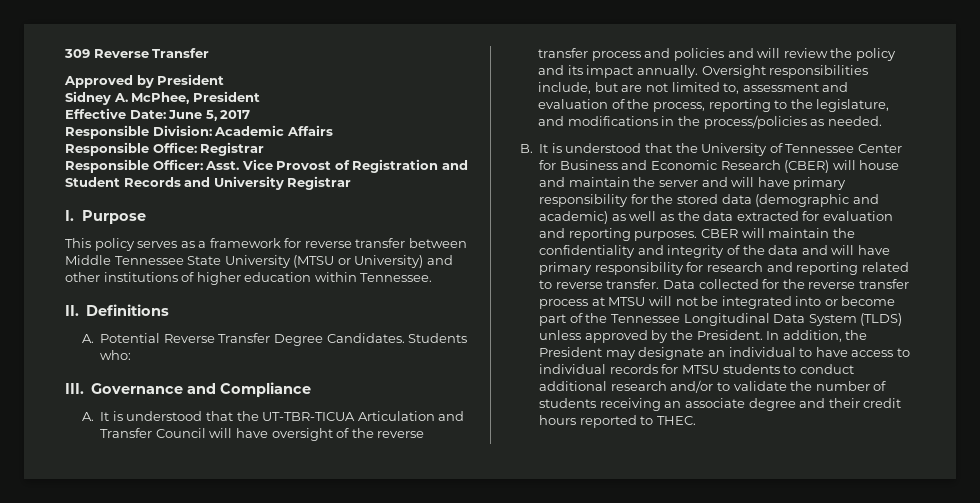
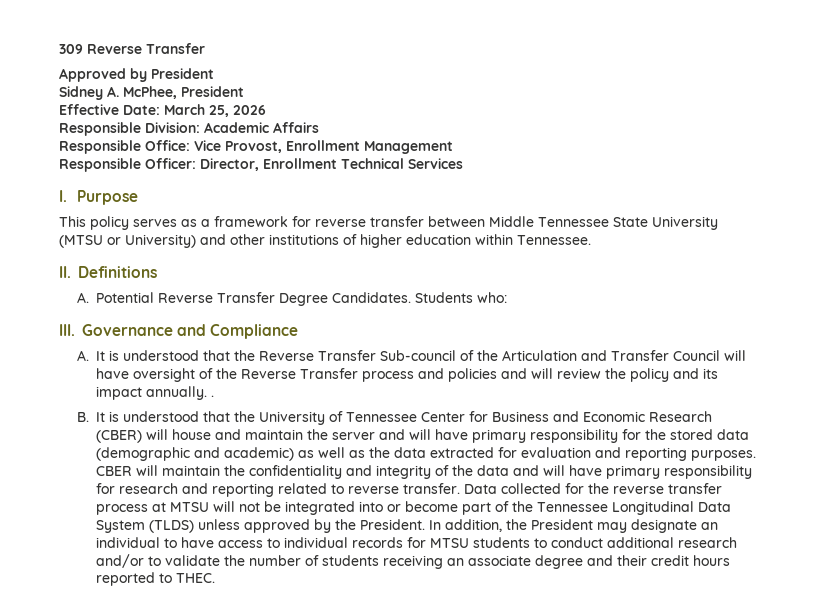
- Effective Date: June 5, 2017
+ Effective Date: March 25, 2026
- Responsible Office: Registrar
- Responsible Officer: Asst. Vice Provost of Registration and Student Records and University Registrar
+ Responsible Office: Vice Provost, Enrollment Management
+ Responsible Officer: Director, Enrollment Technical Services
- A. It is understood that the UT-TBR-TICUA Articulation and Transfer Council will have oversight of the reverse transfer process and policies and will review the policy and its impact annually. Oversight responsibilities include, but are not limited to, assessment and evaluation of the process, reporting to the legislature, and modifications in the process/policies as needed.
+ A. It is understood that the Reverse Transfer Sub-council of the Articulation and Transfer Council will have oversight of the Reverse Transfer process and policies and will review the policy and its impact annually. .

